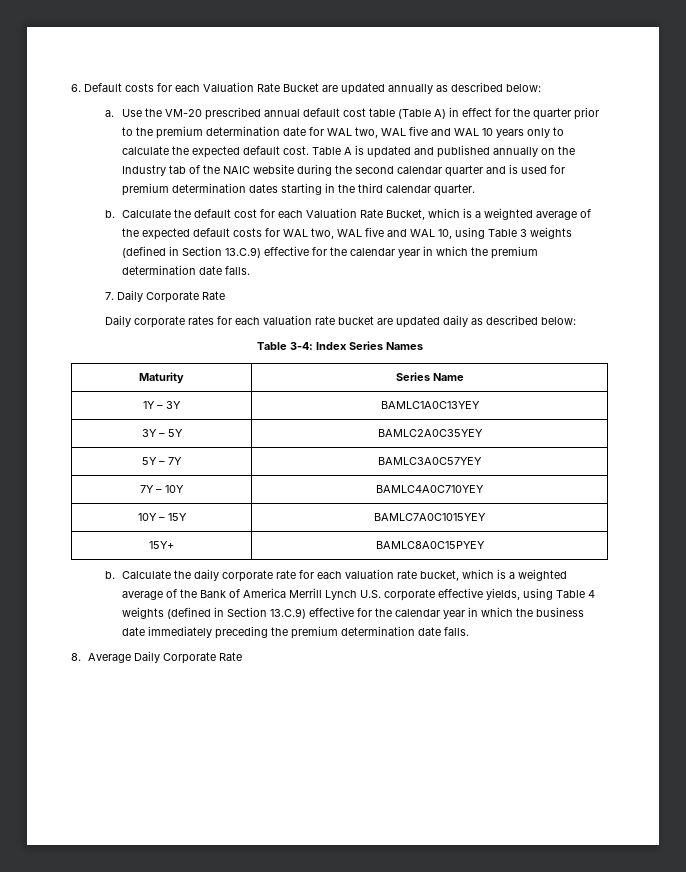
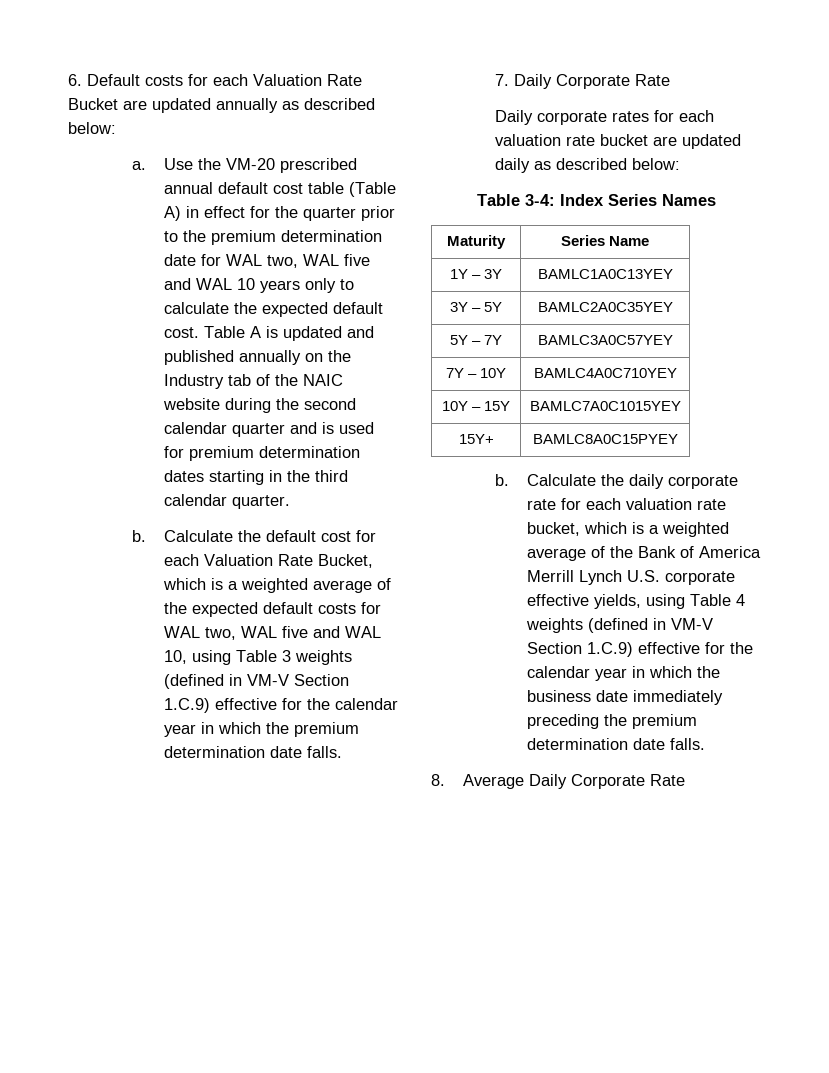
- Calculate the default cost for each Valuation Rate Bucket, which is a weighted average of the expected default costs for WAL two, WAL five and WAL 10, using Table 3 weights (defined in Section 13.C.9) effective for the calendar year in which the premium determination date falls.
+ Calculate the default cost for each Valuation Rate Bucket, which is a weighted average of the expected default costs for WAL two, WAL five and WAL 10, using Table 3 weights (defined in VM-V Section 1.C.9) effective for the calendar year in which the premium determination date falls.
- Calculate the daily corporate rate for each valuation rate bucket, which is a weighted average of the Bank of America Merrill Lynch U.S. corporate effective yields, using Table 4 weights (defined in Section 13.C.9) effective for the calendar year in which the business date immediately preceding the premium determination date falls.
+ Calculate the daily corporate rate for each valuation rate bucket, which is a weighted average of the Bank of America Merrill Lynch U.S. corporate effective yields, using Table 4 weights (defined in VM-V Section 1.C.9) effective for the calendar year in which the business date immediately preceding the premium determination date falls.

